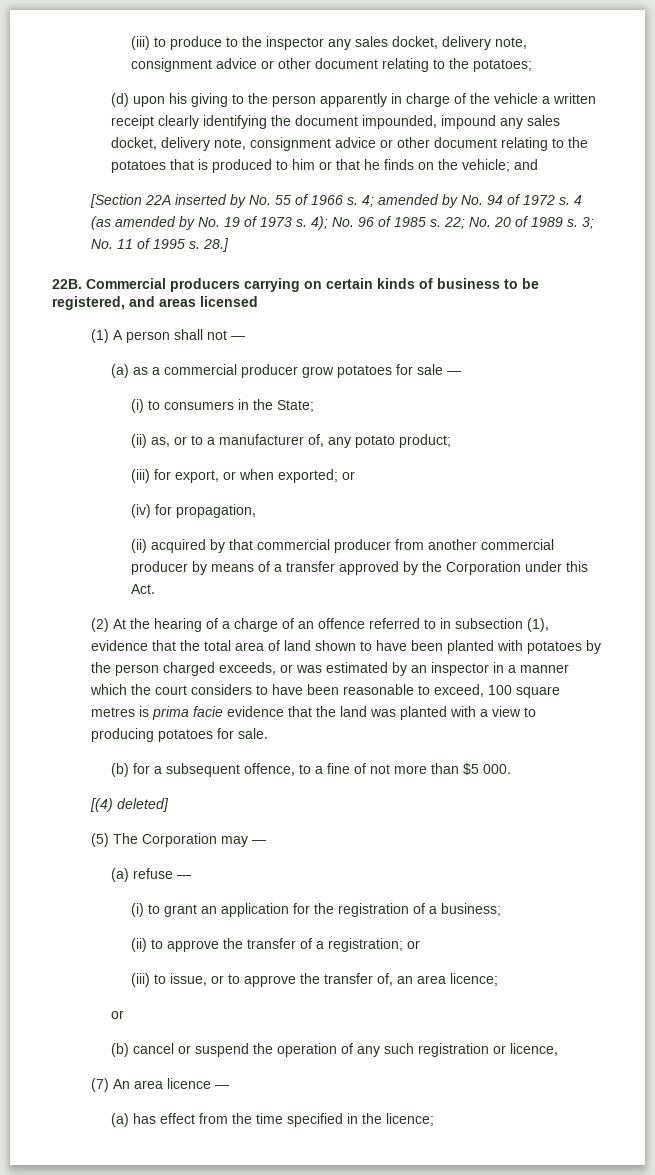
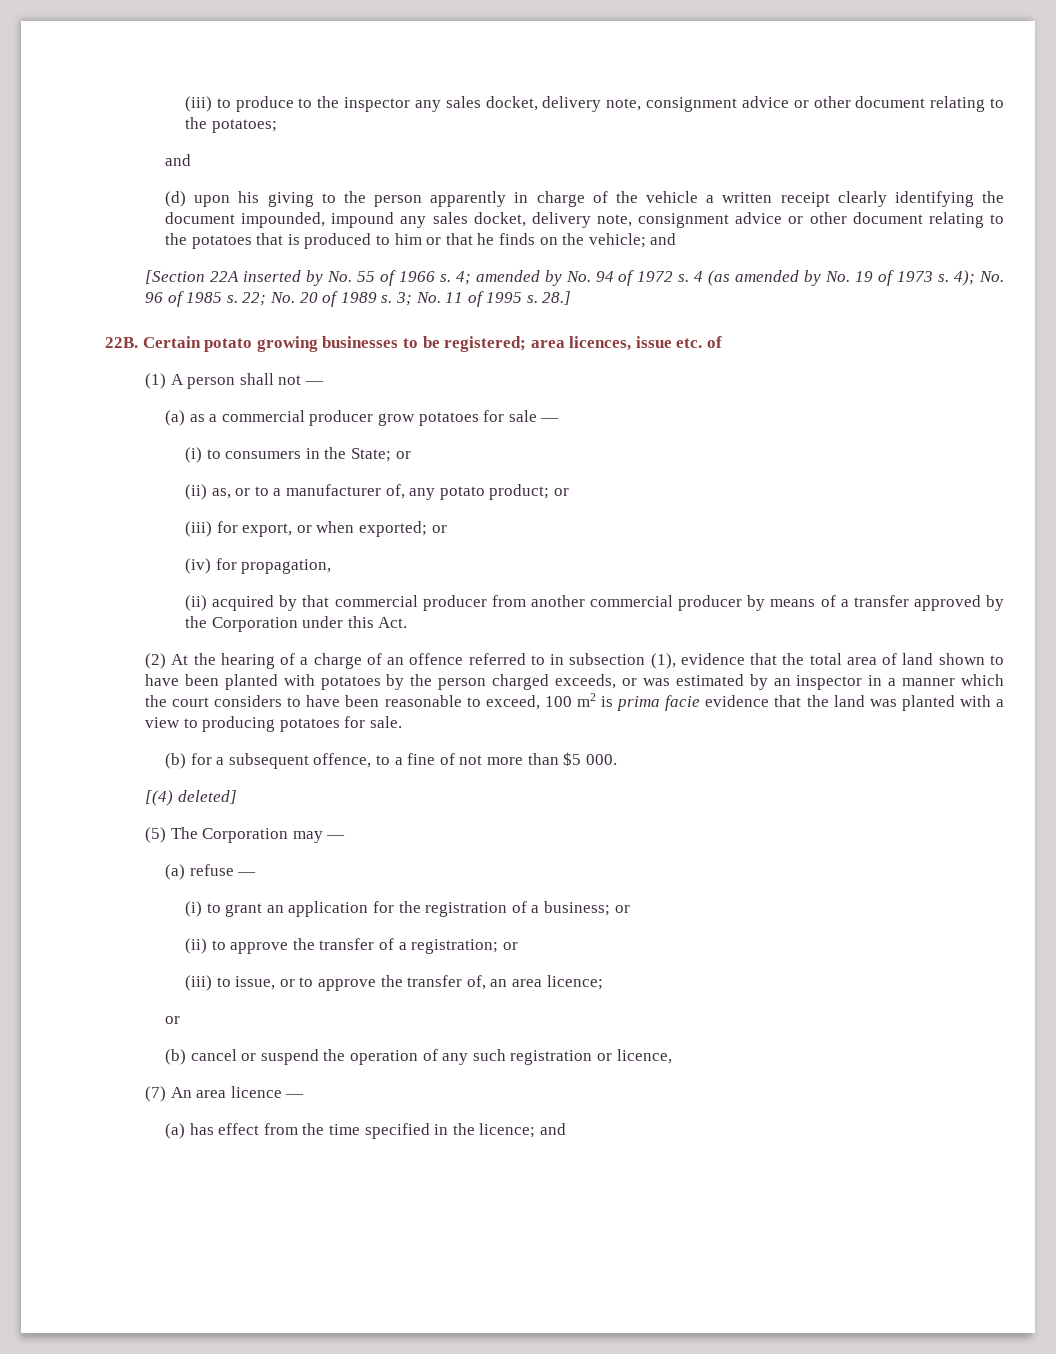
  (iii) to produce to the inspector any sales docket, delivery note, consignment advice or other document relating to the potatoes;
+ and
- Commercial producers carrying on certain kinds of business to be registered, and areas licensed
+ Certain potato growing businesses to be registered; area licences, issue etc. of
- (i) to consumers in the State;
+ (i) to consumers in the State; or
- (ii) as, or to a manufacturer of, any potato product;
+ (ii) as, or to a manufacturer of, any potato product; or
- (2) At the hearing of a charge of an offence referred to in subsection (1), evidence that the total area of land shown to have been planted with potatoes by the person charged exceeds, or was estimated by an inspector in a manner which the court considers to have been reasonable to exceed, 100 square metres is prima facie evidence that the land was planted with a view to producing potatoes for sale.
+ (2) At the hearing of a charge of an offence referred to in subsection (1), evidence that the total area of land shown to have been planted with potatoes by the person charged exceeds, or was estimated by an inspector in a manner which the court considers to have been reasonable to exceed, 100 m2 is prima facie evidence that the land was planted with a view to producing potatoes for sale.
- (i) to grant an application for the registration of a business;
+ (i) to grant an application for the registration of a business; or
- (a) has effect from the time specified in the licence;
+ (a) has effect from the time specified in the licence; and

